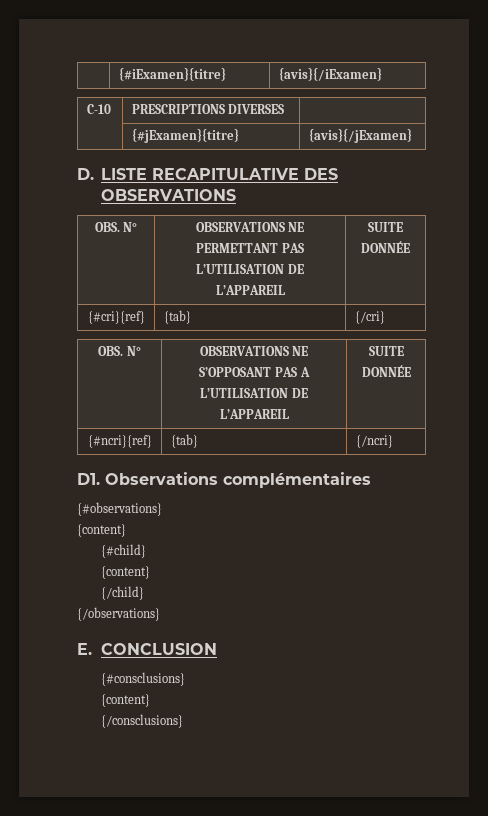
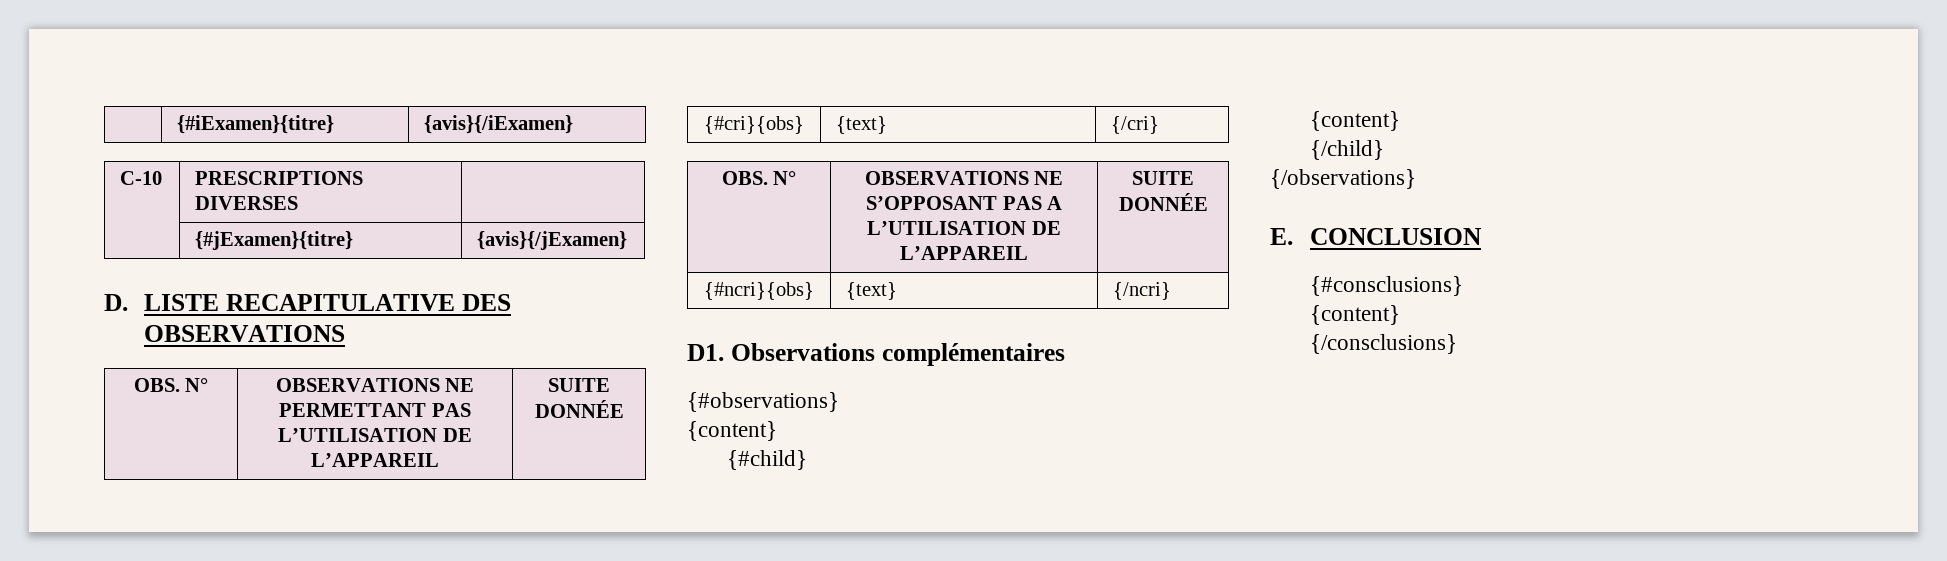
- {#cri}{ref} | {tab} | {/cri}
+ {#cri}{obs} | {text} | {/cri}
- {#ncri}{ref} | {tab} | {/ncri}
+ {#ncri}{obs} | {text} | {/ncri}

